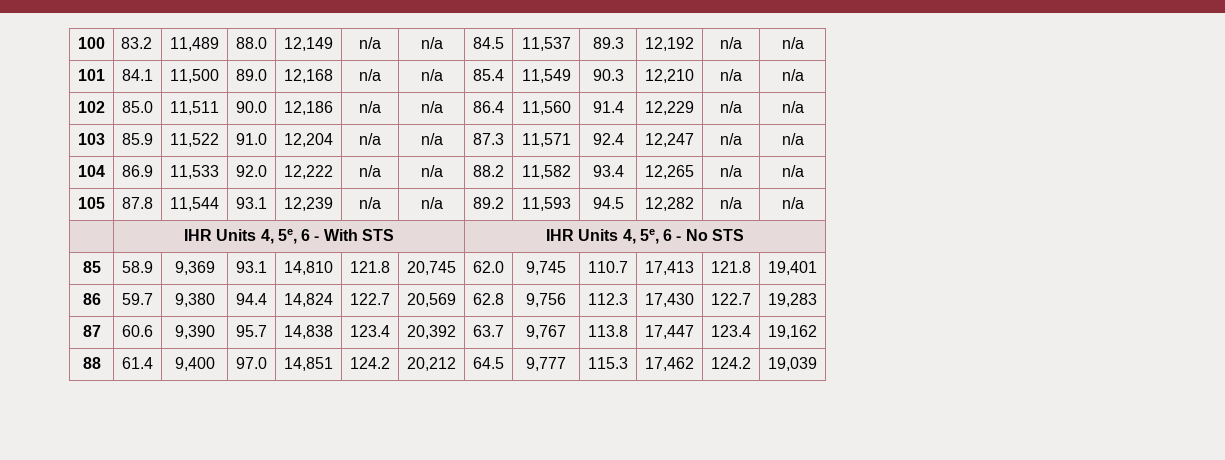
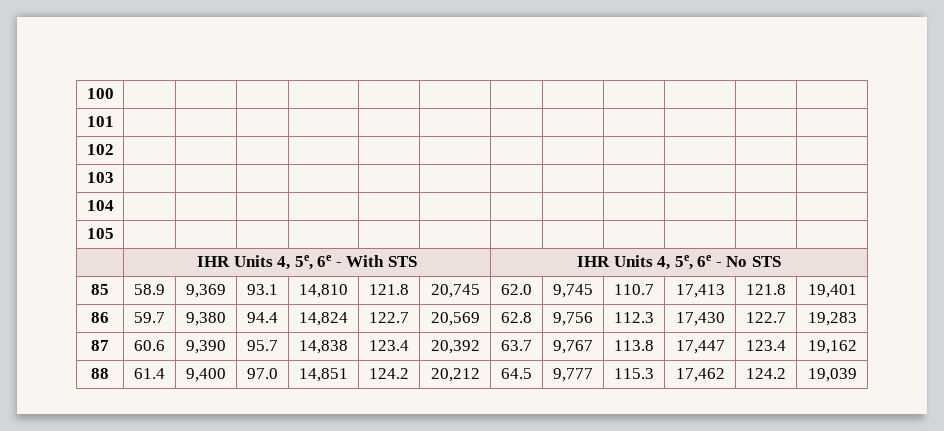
- 100 | 83.2 | 11,489 | 88.0 | 12,149 | n/a | n/a | 84.5 | 11,537 | 89.3 | 12,192 | n/a | n/a
- 101 | 84.1 | 11,500 | 89.0 | 12,168 | n/a | n/a | 85.4 | 11,549 | 90.3 | 12,210 | n/a | n/a
- 102 | 85.0 | 11,511 | 90.0 | 12,186 | n/a | n/a | 86.4 | 11,560 | 91.4 | 12,229 | n/a | n/a
- 103 | 85.9 | 11,522 | 91.0 | 12,204 | n/a | n/a | 87.3 | 11,571 | 92.4 | 12,247 | n/a | n/a
- 104 | 86.9 | 11,533 | 92.0 | 12,222 | n/a | n/a | 88.2 | 11,582 | 93.4 | 12,265 | n/a | n/a
- 105 | 87.8 | 11,544 | 93.1 | 12,239 | n/a | n/a | 89.2 | 11,593 | 94.5 | 12,282 | n/a | n/a
- | IHR Units 4, 5e, 6 - With STS | IHR Units 4, 5e, 6 - No STS
+ 100 | | | | | | | | | | | |
+ 101 | | | | | | | | | | | |
+ 102 | | | | | | | | | | | |
+ 103 | | | | | | | | | | | |
+ 104 | | | | | | | | | | | |
+ 105 | | | | | | | | | | | |
+ | IHR Units 4, 5e, 6e - With STS | IHR Units 4, 5e, 6e - No STS

